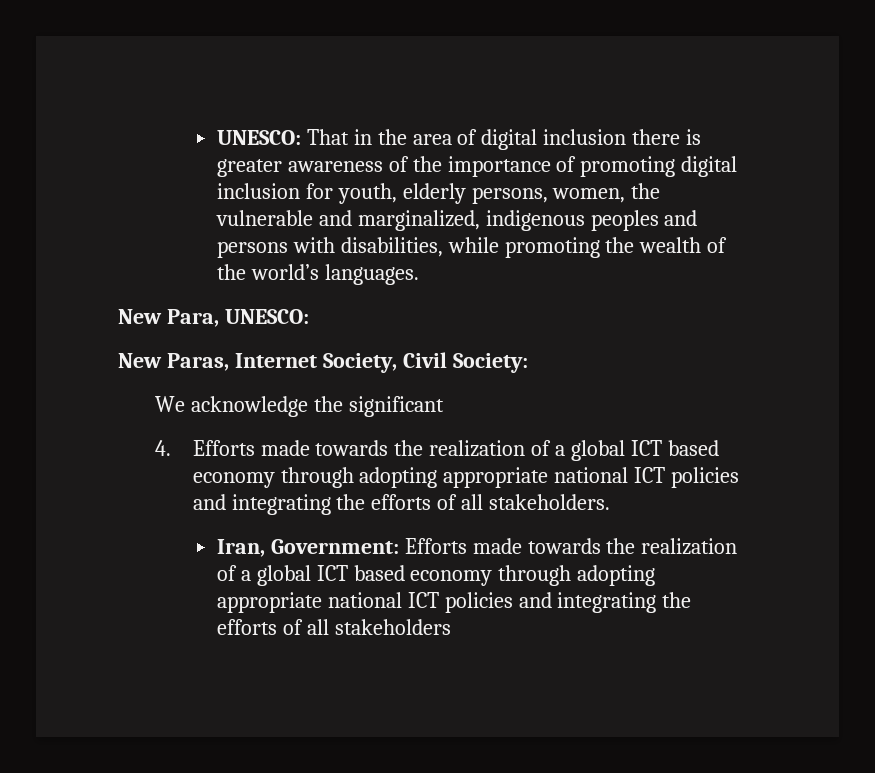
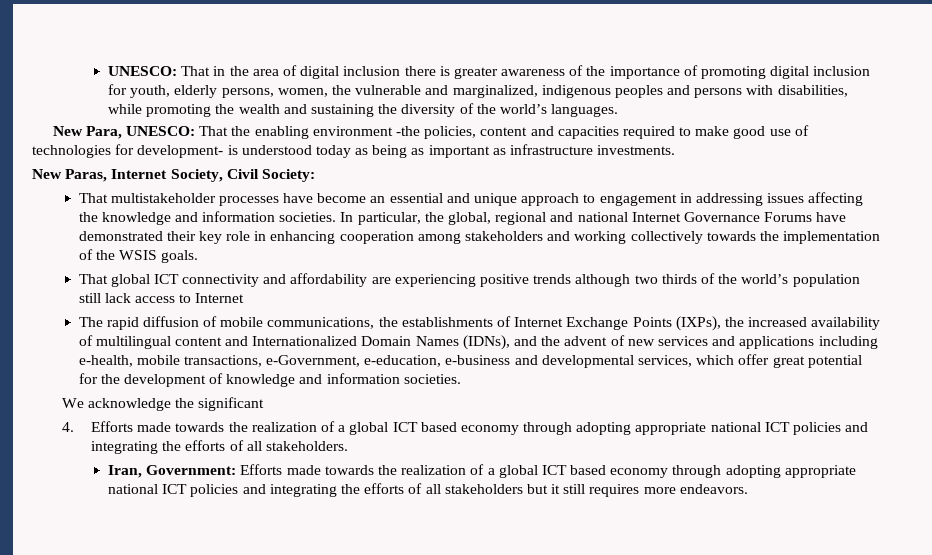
- UNESCO: That in the area of digital inclusion there is greater awareness of the importance of promoting digital inclusion for youth, elderly persons, women, the vulnerable and marginalized, indigenous peoples and persons with disabilities, while promoting the wealth of the world’s languages.
+ UNESCO: That in the area of digital inclusion there is greater awareness of the importance of promoting digital inclusion for youth, elderly persons, women, the vulnerable and marginalized, indigenous peoples and persons with disabilities, while promoting the wealth and sustaining the diversity of the world’s languages.
- New Para, UNESCO:
+ New Para, UNESCO: That the enabling environment -the policies, content and capacities required to make good use of technologies for development- is understood today as being as important as infrastructure investments.
+ That multistakeholder processes have become an essential and unique approach to engagement in addressing issues affecting the knowledge and information societies. In particular, the global, regional and national Internet Governance Forums have demonstrated their key role in enhancing cooperation among stakeholders and working collectively towards the implementation of the WSIS goals.
+ That global ICT connectivity and affordability are experiencing positive trends although two thirds of the world’s population still lack access to Internet
+ The rapid diffusion of mobile communications, the establishments of Internet Exchange Points (IXPs), the increased availability of multilingual content and Internationalized Domain Names (IDNs), and the advent of new services and applications including e-health, mobile transactions, e-Government, e-education, e-business and developmental services, which offer great potential for the development of knowledge and information societies.
- Iran, Government: Efforts made towards the realization of a global ICT based economy through adopting appropriate national ICT policies and integrating the efforts of all stakeholders
+ Iran, Government: Efforts made towards the realization of a global ICT based economy through adopting appropriate national ICT policies and integrating the efforts of all stakeholders but it still requires more endeavors.

